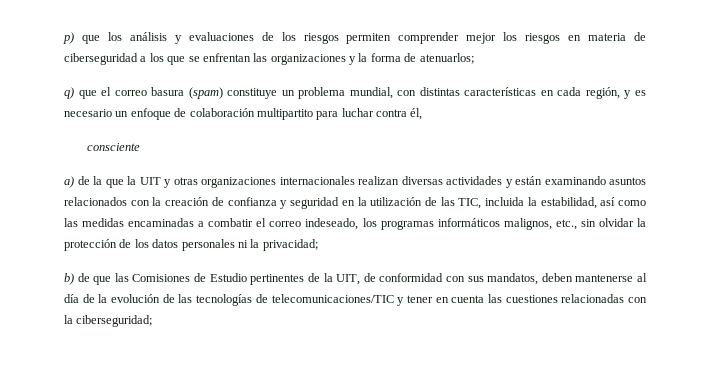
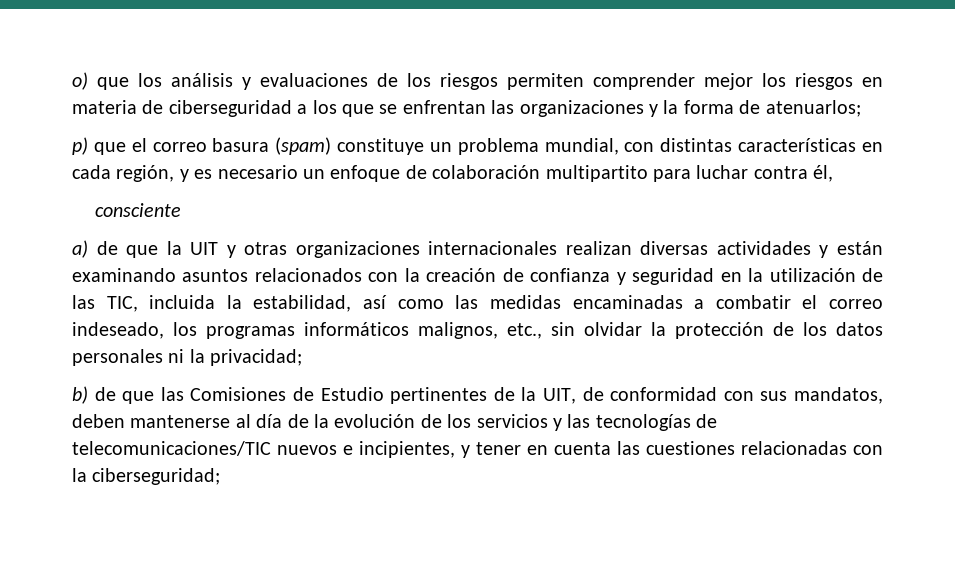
- p) que los análisis y evaluaciones de los riesgos permiten comprender mejor los riesgos en materia de ciberseguridad a los que se enfrentan las organizaciones y la forma de atenuarlos;
+ o) que los análisis y evaluaciones de los riesgos permiten comprender mejor los riesgos en materia de ciberseguridad a los que se enfrentan las organizaciones y la forma de atenuarlos;
- q) que el correo basura (spam) constituye un problema mundial, con distintas características en cada región, y es necesario un enfoque de colaboración multipartito para luchar contra él,
+ p) que el correo basura (spam) constituye un problema mundial, con distintas características en cada región, y es necesario un enfoque de colaboración multipartito para luchar contra él,
- a) de la que la UIT y otras organizaciones internacionales realizan diversas actividades y están examinando asuntos relacionados con la creación de confianza y seguridad en la utilización de las TIC, incluida la estabilidad, así como las medidas encaminadas a combatir el correo indeseado, los programas informáticos malignos, etc., sin olvidar la protección de los datos personales ni la privacidad;
+ a) de que la UIT y otras organizaciones internacionales realizan diversas actividades y están examinando asuntos relacionados con la creación de confianza y seguridad en la utilización de las TIC, incluida la estabilidad, así como las medidas encaminadas a combatir el correo indeseado, los programas informáticos malignos, etc., sin olvidar la protección de los datos personales ni la privacidad;
- b) de que las Comisiones de Estudio pertinentes de la UIT, de conformidad con sus mandatos, deben mantenerse al día de la evolución de las tecnologías de telecomunicaciones/TIC y tener en cuenta las cuestiones relacionadas con la ciberseguridad;
+ b) de que las Comisiones de Estudio pertinentes de la UIT, de conformidad con sus mandatos, deben mantenerse al día de la evolución de los servicios y las tecnologías de telecomunicaciones/TIC nuevos e incipientes, y tener en cuenta las cuestiones relacionadas con la ciberseguridad;

